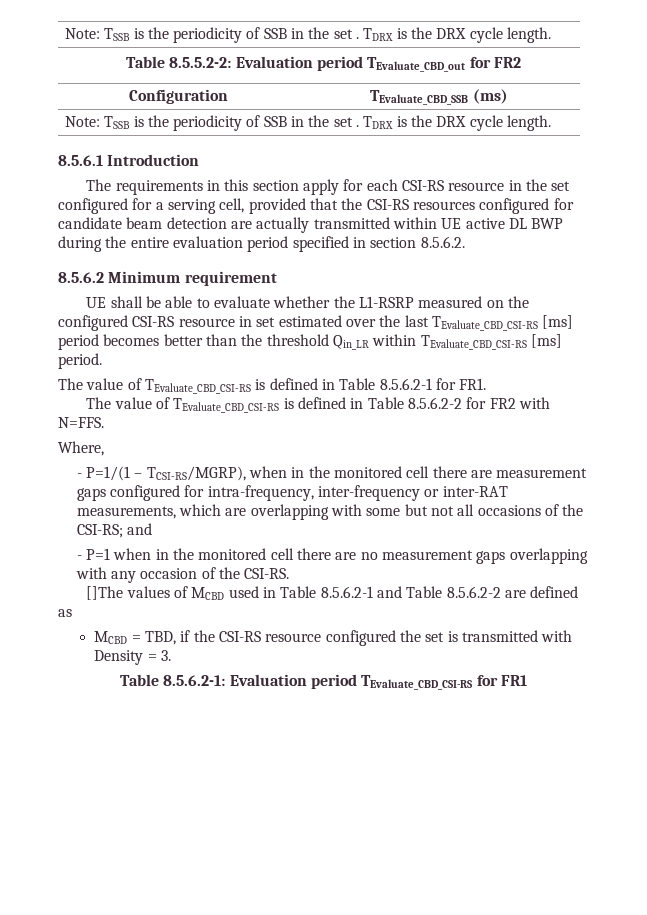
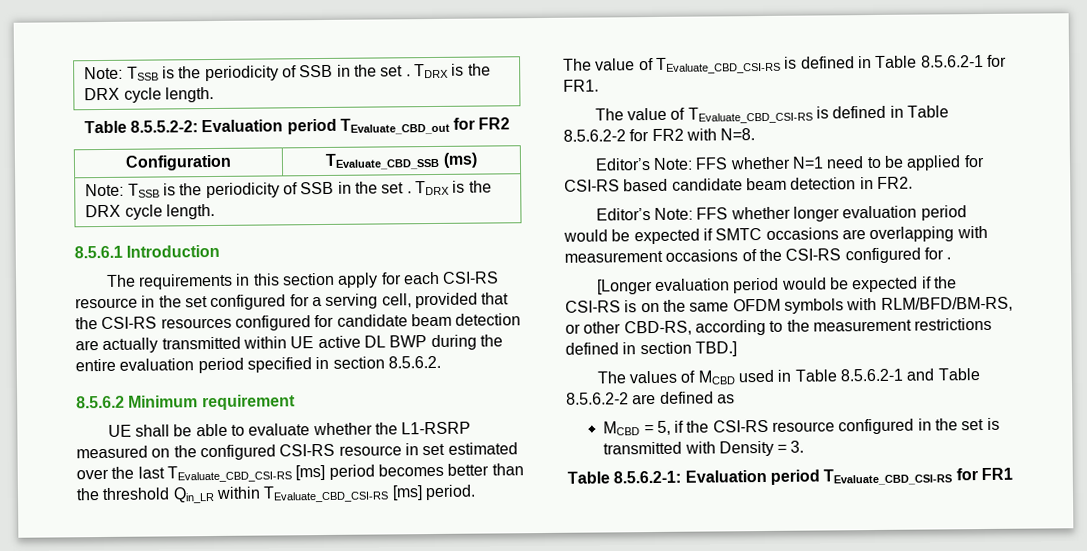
- The value of TEvaluate_CBD_CSI-RS is defined in Table 8.5.6.2-2 for FR2 with N=FFS.
- Where,
- - P=1/(1 – TCSI-RS/MGRP), when in the monitored cell there are measurement gaps configured for intra-frequency, inter-frequency or inter-RAT measurements, which are overlapping with some but not all occasions of the CSI-RS; and
- - P=1 when in the monitored cell there are no measurement gaps overlapping with any occasion of the CSI-RS.
- []The values of MCBD used in Table 8.5.6.2-1 and Table 8.5.6.2-2 are defined as
+ The value of TEvaluate_CBD_CSI-RS is defined in Table 8.5.6.2-2 for FR2 with N=8.
+ Editor’s Note: FFS whether N=1 need to be applied for CSI-RS based candidate beam detection in FR2.
+ Editor’s Note: FFS whether longer evaluation period would be expected if SMTC occasions are overlapping with measurement occasions of the CSI-RS configured for .
+ [Longer evaluation period would be expected if the CSI-RS is on the same OFDM symbols with RLM/BFD/BM-RS, or other CBD-RS, according to the measurement restrictions defined in section TBD.]
+ The values of MCBD used in Table 8.5.6.2-1 and Table 8.5.6.2-2 are defined as
- MCBD = TBD, if the CSI-RS resource configured the set is transmitted with Density = 3.
+ MCBD = 5, if the CSI-RS resource configured in the set is transmitted with Density = 3.

